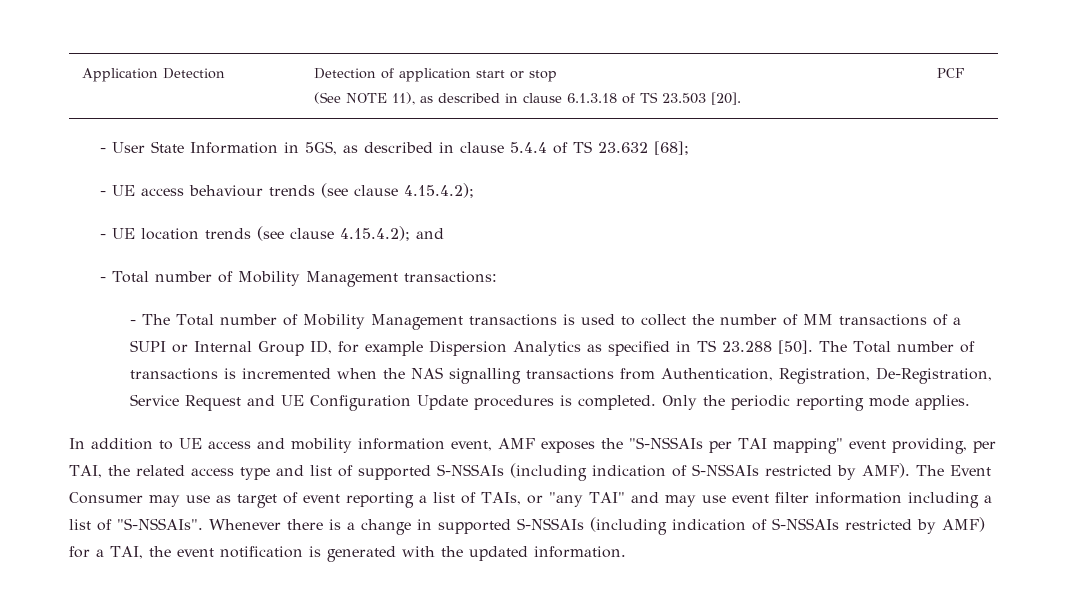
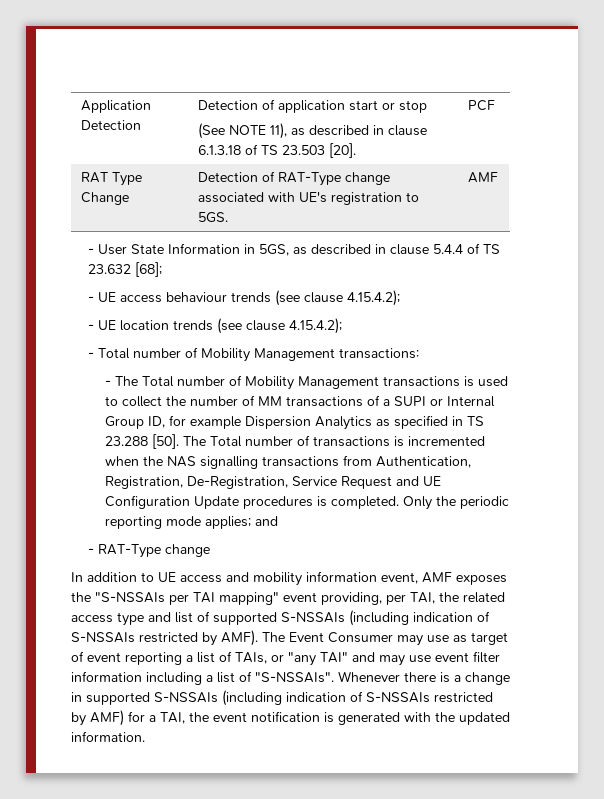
+ RAT Type Change | Detection of RAT-Type change associated with UE's registration to 5GS. | AMF
- - UE location trends (see clause 4.15.4.2); and
+ - UE location trends (see clause 4.15.4.2);
- Only the periodic reporting mode applies.
+ Only the periodic reporting mode applies; and
+ - RAT-Type change

